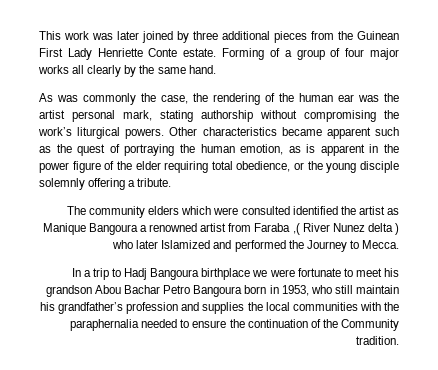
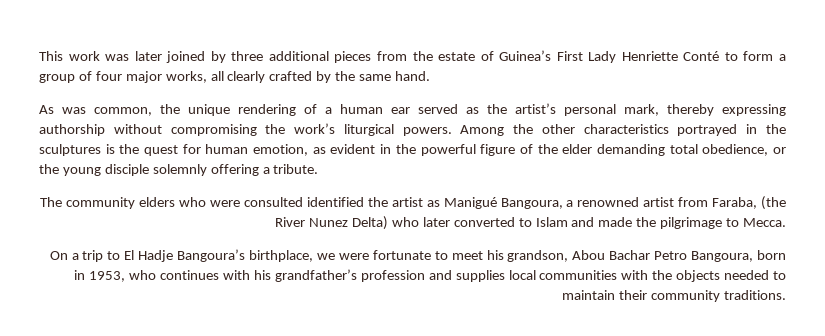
- This work was later joined by three additional pieces from the Guinean First Lady Henriette Conte estate. Forming of a group of four major works all clearly by the same hand.
+ This work was later joined by three additional pieces from the estate of Guinea’s First Lady Henriette Conté to form a group of four major works, all clearly crafted by the same hand.
- As was commonly the case, the rendering of the human ear was the artist personal mark, stating authorship without compromising the work’s liturgical powers.
+ As was common, the unique rendering of a human ear served as the artist’s personal mark, thereby expressing authorship without compromising the work’s liturgical powers.
- Other characteristics became apparent such as the quest of portraying the human emotion, as is apparent in the power figure of the elder requiring total obedience, or the young disciple solemnly offering a tribute.
+ Among the other characteristics portrayed in the sculptures is the quest for human emotion, as evident in the powerful figure of the elder demanding total obedience, or the young disciple solemnly offering a tribute.
- The community elders which were consulted identified the artist as Manique Bangoura a renowned artist from Faraba ,( River Nunez delta ) who later Islamized and performed the Journey to Mecca.
+ The community elders who were consulted identified the artist as Manigué Bangoura, a renowned artist from Faraba, (the River Nunez Delta) who later converted to Islam and made the pilgrimage to Mecca.
- In a trip to Hadj Bangoura birthplace we were fortunate to meet his grandson Abou Bachar Petro Bangoura born in 1953, who still maintain his grandfather’s profession and supplies the local communities with the paraphernalia needed to ensure the continuation of the Community tradition.
+ On a trip to El Hadje Bangoura’s birthplace, we were fortunate to meet his grandson, Abou Bachar Petro Bangoura, born in 1953, who continues with his grandfather’s profession and supplies local communities with the objects needed to maintain their community traditions.

